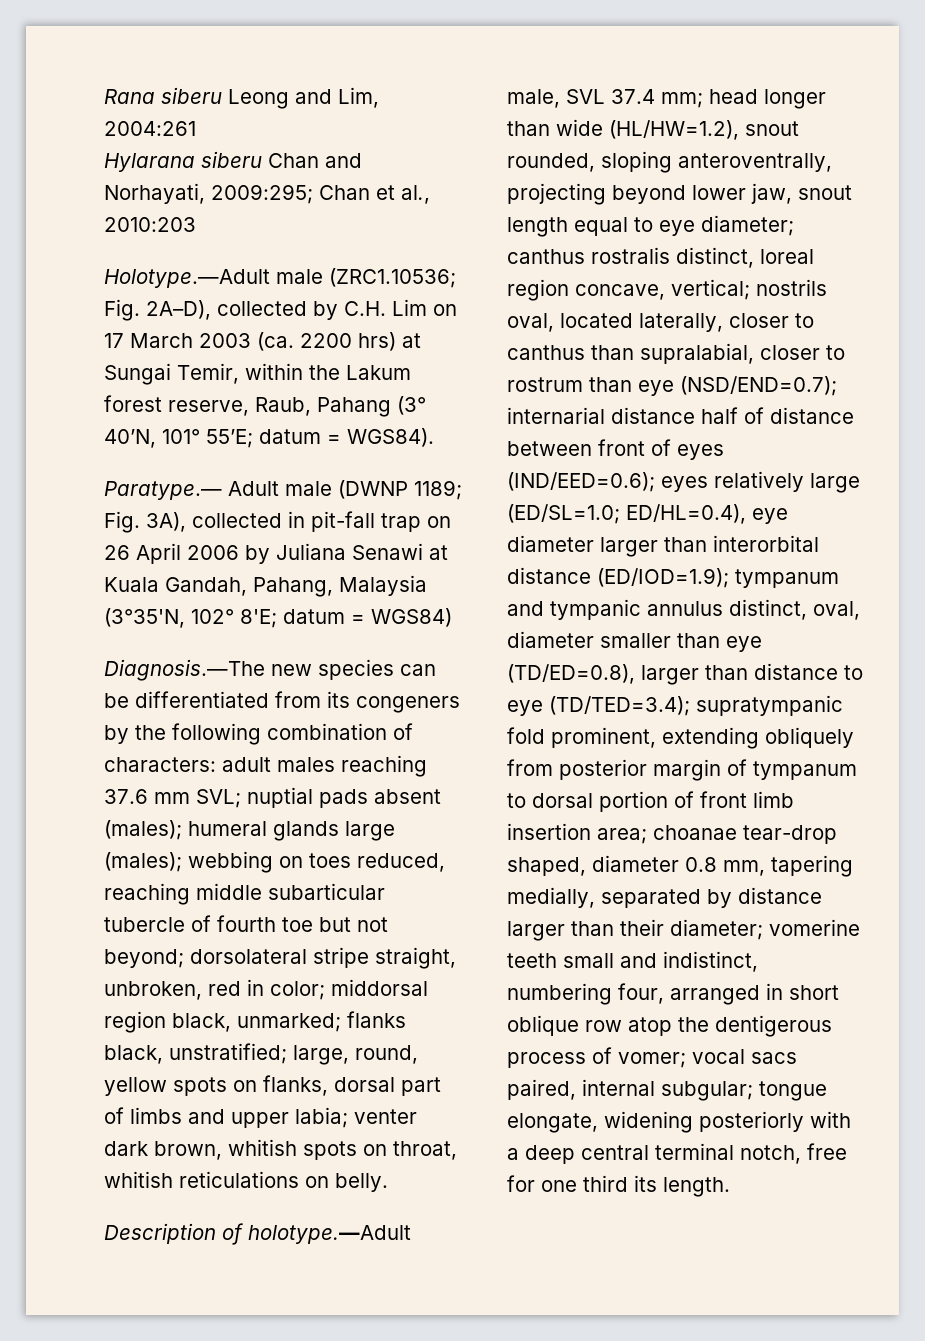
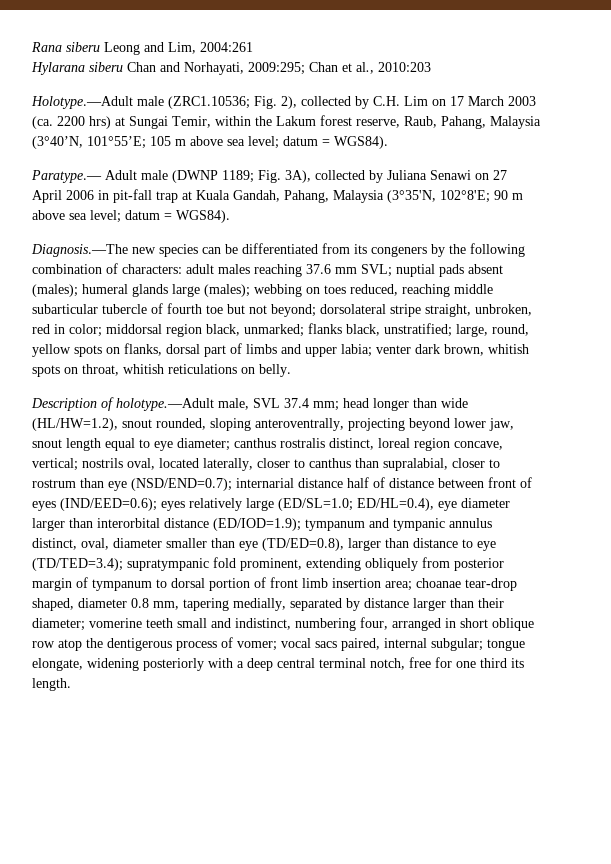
- Holotype.—Adult male (ZRC1.10536; Fig. 2A–D), collected by C.H. Lim on 17 March 2003 (ca. 2200 hrs) at Sungai Temir, within the Lakum forest reserve, Raub, Pahang (3° 40’N, 101° 55’E; datum = WGS84).
+ Holotype.—Adult male (ZRC1.10536; Fig. 2), collected by C.H. Lim on 17 March 2003 (ca. 2200 hrs) at Sungai Temir, within the Lakum forest reserve, Raub, Pahang, Malaysia (3°40’N, 101°55’E; 105 m above sea level; datum = WGS84).
- Paratype.— Adult male (DWNP 1189; Fig. 3A), collected in pit-fall trap on 26 April 2006 by Juliana Senawi at Kuala Gandah, Pahang, Malaysia (3°35'N, 102° 8'E; datum = WGS84)
+ Paratype.— Adult male (DWNP 1189; Fig. 3A), collected by Juliana Senawi on 27 April 2006 in pit-fall trap at Kuala Gandah, Pahang, Malaysia (3°35'N, 102°8'E; 90 m above sea level; datum = WGS84).

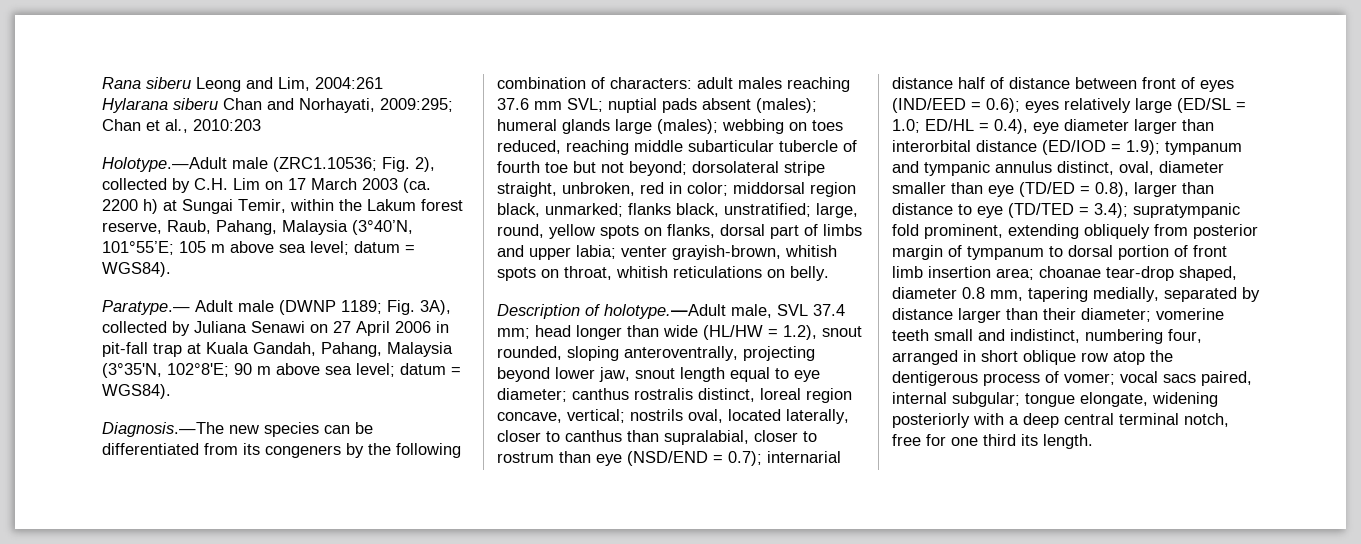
- Holotype.—Adult male (ZRC1.10536; Fig. 2), collected by C.H. Lim on 17 March 2003 (ca. 2200 hrs) at Sungai Temir, within the Lakum forest reserve, Raub, Pahang, Malaysia (3°40’N, 101°55’E; 105 m above sea level; datum = WGS84).
+ Holotype.—Adult male (ZRC1.10536; Fig. 2), collected by C.H. Lim on 17 March 2003 (ca. 2200 h) at Sungai Temir, within the Lakum forest reserve, Raub, Pahang, Malaysia (3°40’N, 101°55’E; 105 m above sea level; datum = WGS84).
- venter dark brown, whitish spots on throat, whitish reticulations on belly.
+ venter grayish-brown, whitish spots on throat, whitish reticulations on belly.
- head longer than wide (HL/HW=1.2), snout rounded, sloping anteroventrally, projecting beyond lower jaw, snout length equal to eye diameter;
+ head longer than wide (HL/HW = 1.2), snout rounded, sloping anteroventrally, projecting beyond lower jaw, snout length equal to eye diameter;
- nostrils oval, located laterally, closer to canthus than supralabial, closer to rostrum than eye (NSD/END=0.7);
+ nostrils oval, located laterally, closer to canthus than supralabial, closer to rostrum than eye (NSD/END = 0.7);
- internarial distance half of distance between front of eyes (IND/EED=0.6); eyes relatively large (ED/SL=1.0; ED/HL=0.4), eye diameter larger than interorbital distance (ED/IOD=1.9);
+ internarial distance half of distance between front of eyes (IND/EED = 0.6); eyes relatively large (ED/SL = 1.0; ED/HL = 0.4), eye diameter larger than interorbital distance (ED/IOD = 1.9);
- tympanum and tympanic annulus distinct, oval, diameter smaller than eye (TD/ED=0.8), larger than distance to eye (TD/TED=3.4);
+ tympanum and tympanic annulus distinct, oval, diameter smaller than eye (TD/ED = 0.8), larger than distance to eye (TD/TED = 3.4);

